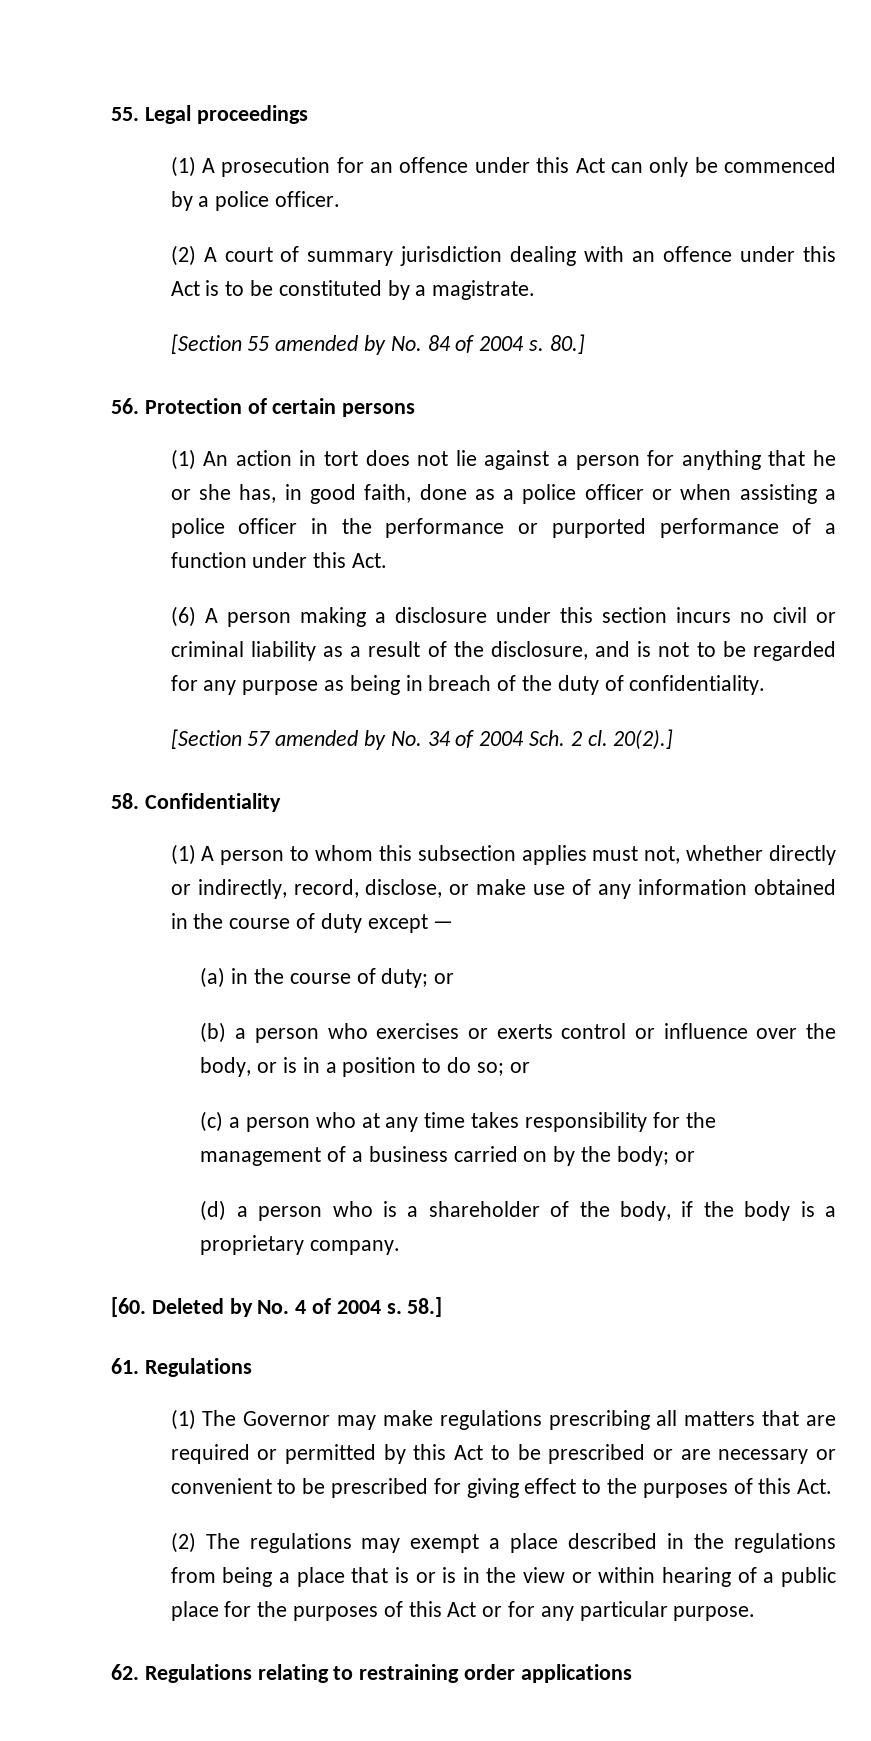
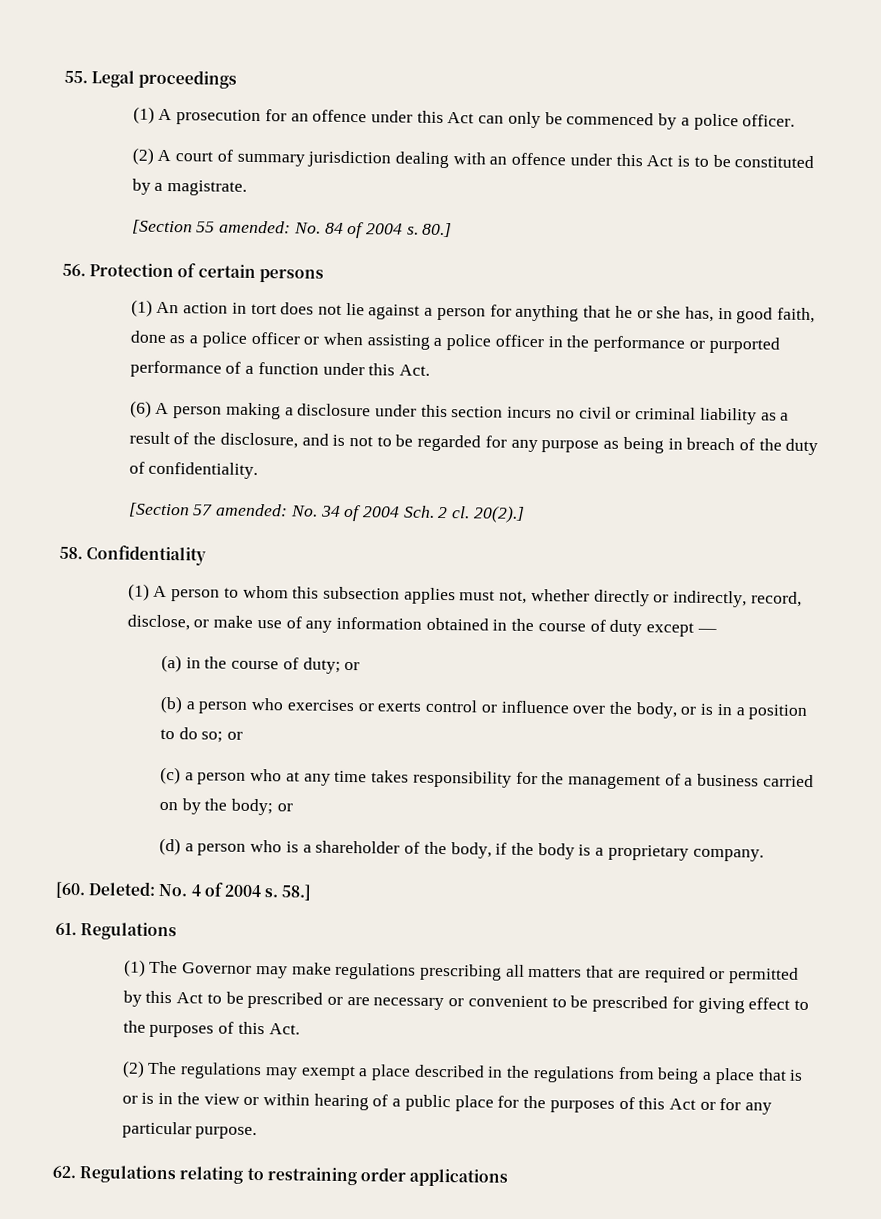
- [Section 55 amended by No. 84 of 2004 s.
+ [Section 55 amended: No. 84 of 2004 s.
- [Section 57 amended by No. 34 of 2004 Sch. 2 cl.
+ [Section 57 amended: No. 34 of 2004 Sch. 2 cl.
- [60. Deleted by No. 4 of 2004 s.
+ [60. Deleted: No. 4 of 2004 s.

